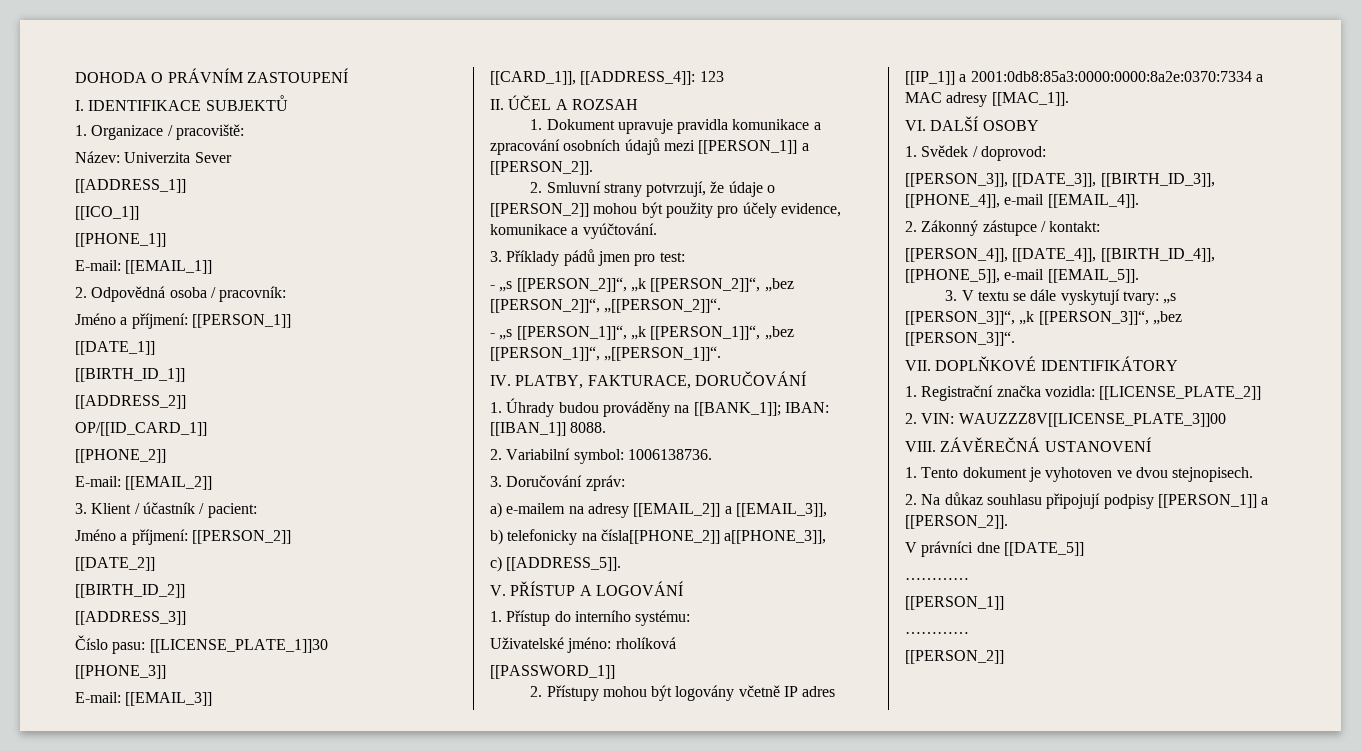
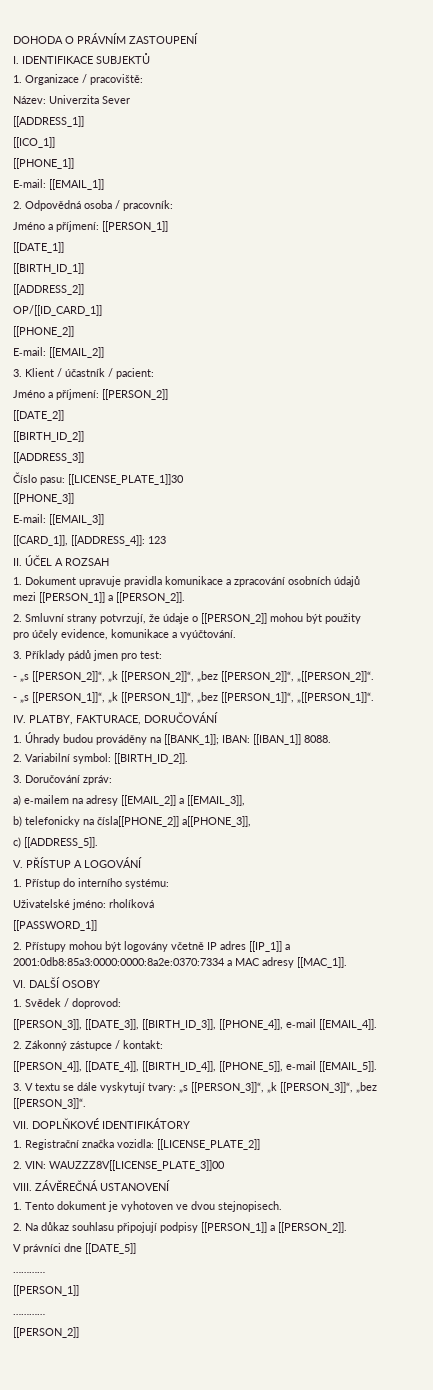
- 2. Variabilní symbol: 1006138736.
+ 2. Variabilní symbol: [[BIRTH_ID_2]].

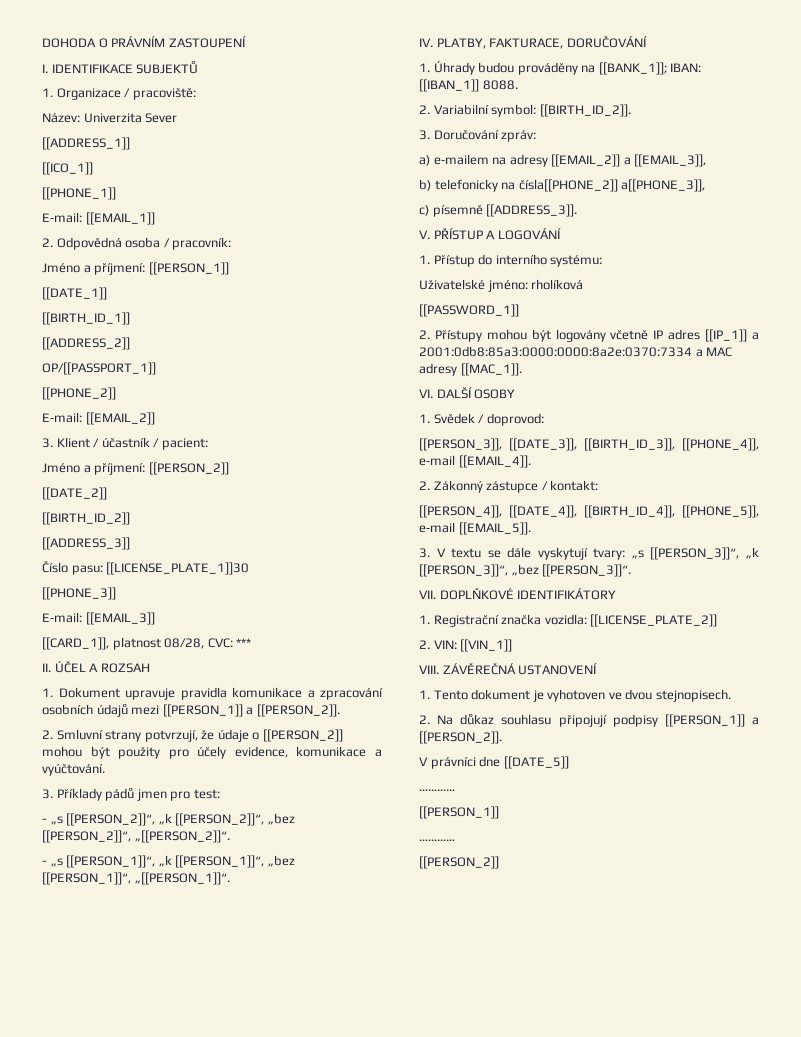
- OP/[[ID_CARD_1]]
+ OP/[[PASSPORT_1]]
- [[CARD_1]], [[ADDRESS_4]]: 123
+ [[CARD_1]], platnost 08/28, CVC: ***
- c) [[ADDRESS_5]].
+ c) písemně [[ADDRESS_3]].
- 2. VIN: WAUZZZ8V[[LICENSE_PLATE_3]]00
+ 2. VIN: [[VIN_1]]

